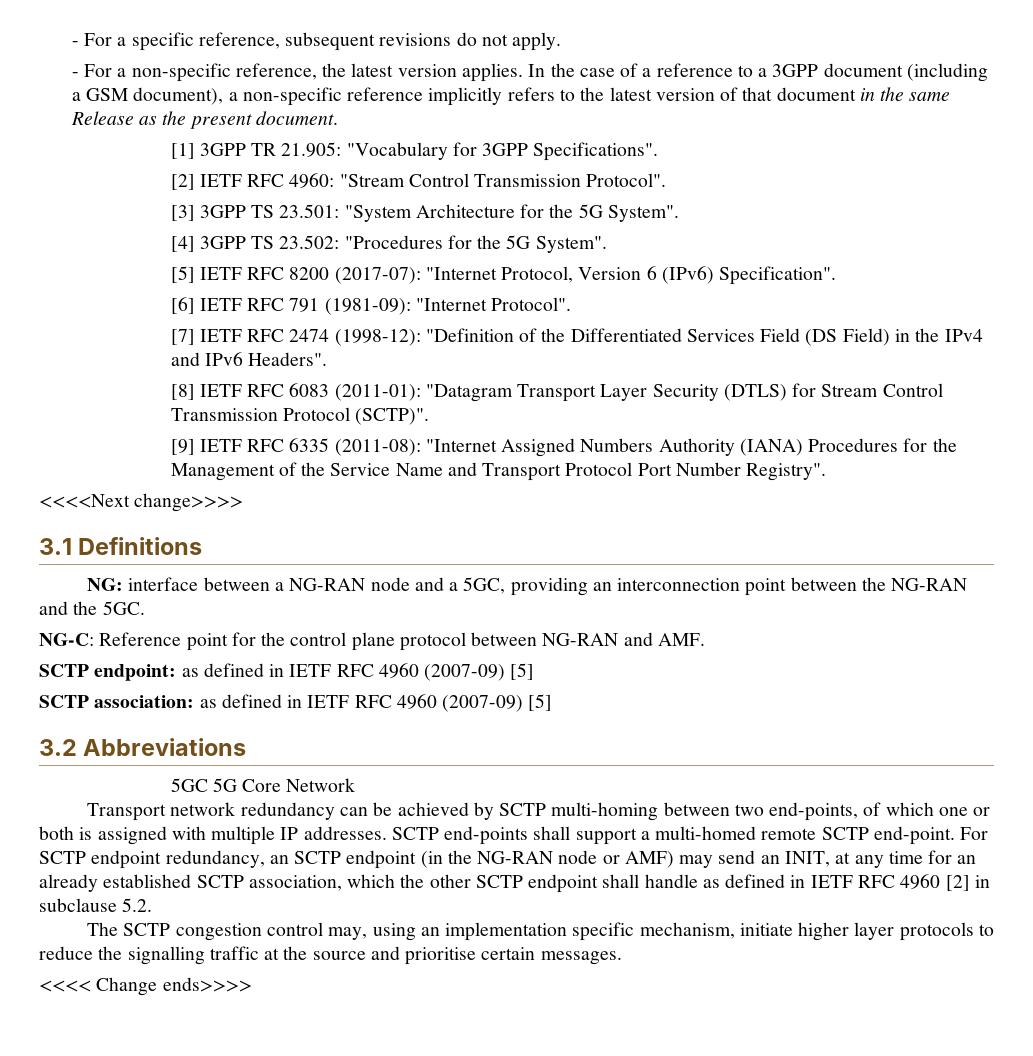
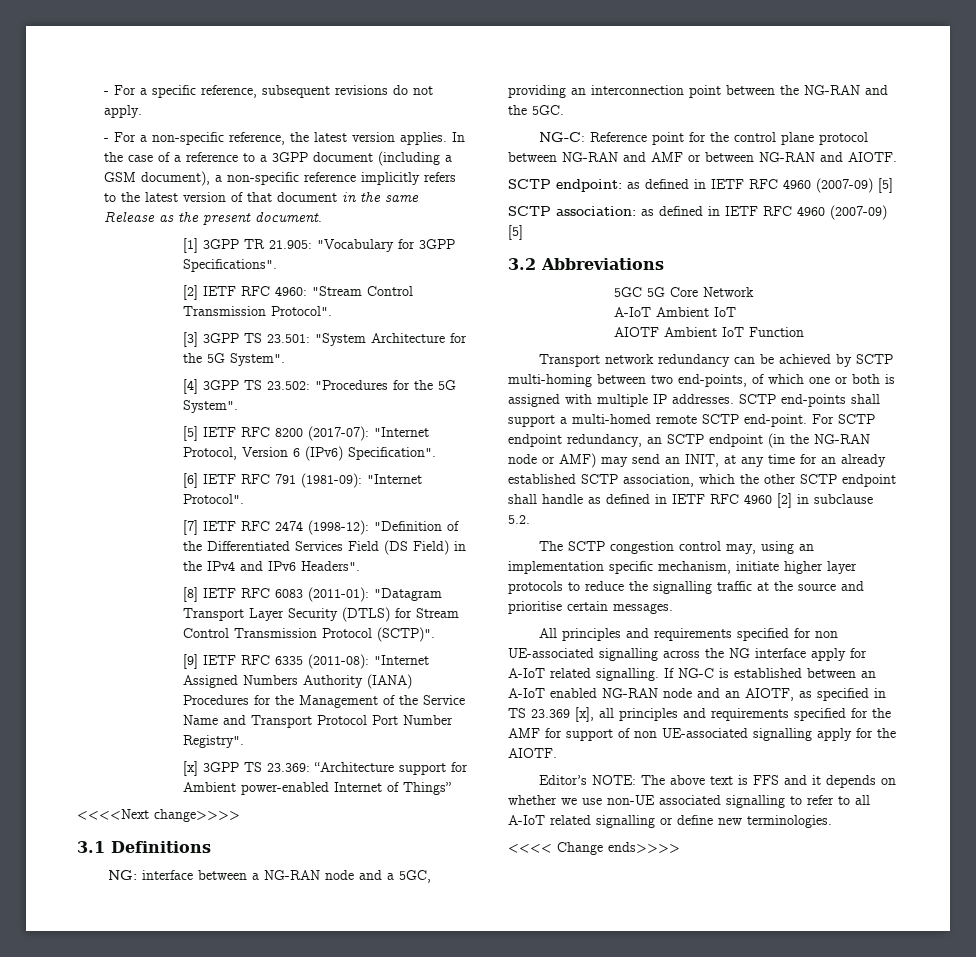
+ [x] 3GPP TS 23.369: “Architecture support for Ambient power-enabled Internet of Things”
- NG-C: Reference point for the control plane protocol between NG-RAN and AMF.
+ NG-C: Reference point for the control plane protocol between NG-RAN and AMF or between NG-RAN and AIOTF.
+ A-IoT Ambient IoT
+ AIOTF Ambient IoT Function
+ All principles and requirements specified for non UE-associated signalling across the NG interface apply for A-IoT related signalling. If NG-C is established between an A-IoT enabled NG-RAN node and an AIOTF, as specified in TS 23.369 [x], all principles and requirements specified for the AMF for support of non UE-associated signalling apply for the AIOTF.
+ Editor’s NOTE: The above text is FFS and it depends on whether we use non-UE associated signalling to refer to all A-IoT related signalling or define new terminologies.

